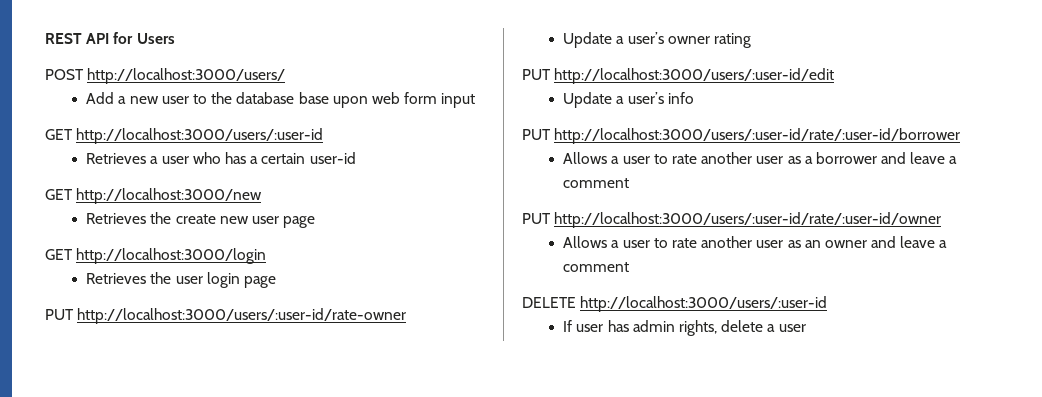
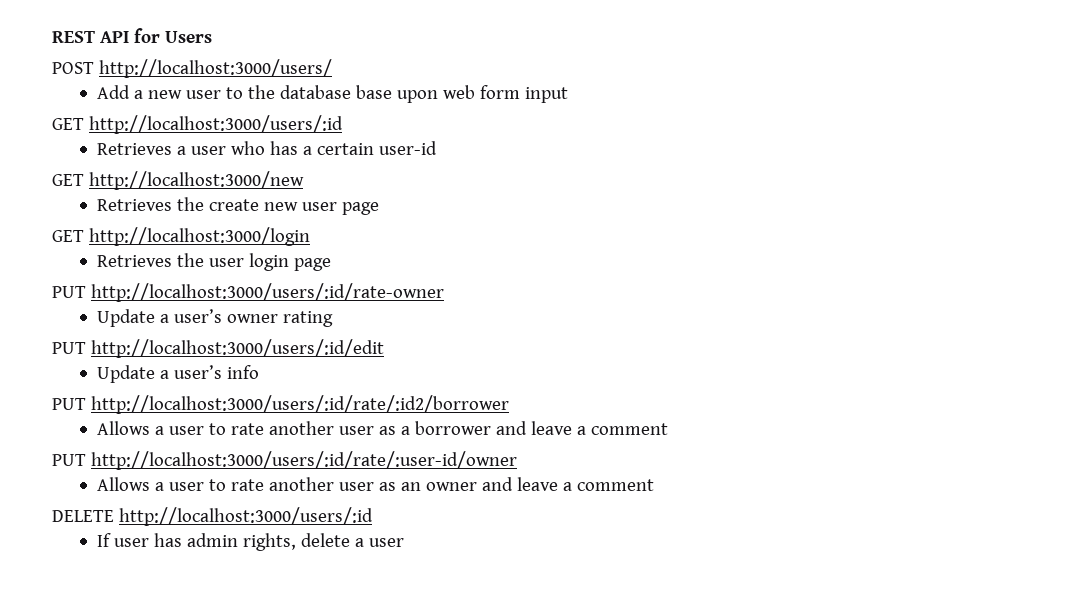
- GET http://localhost:3000/users/:user-id
+ GET http://localhost:3000/users/:id
- PUT http://localhost:3000/users/:user-id/rate-owner
+ PUT http://localhost:3000/users/:id/rate-owner
- PUT http://localhost:3000/users/:user-id/edit
+ PUT http://localhost:3000/users/:id/edit
- PUT http://localhost:3000/users/:user-id/rate/:user-id/borrower
+ PUT http://localhost:3000/users/:id/rate/:id2/borrower
- PUT http://localhost:3000/users/:user-id/rate/:user-id/owner
+ PUT http://localhost:3000/users/:id/rate/:user-id/owner
- DELETE http://localhost:3000/users/:user-id
+ DELETE http://localhost:3000/users/:id

